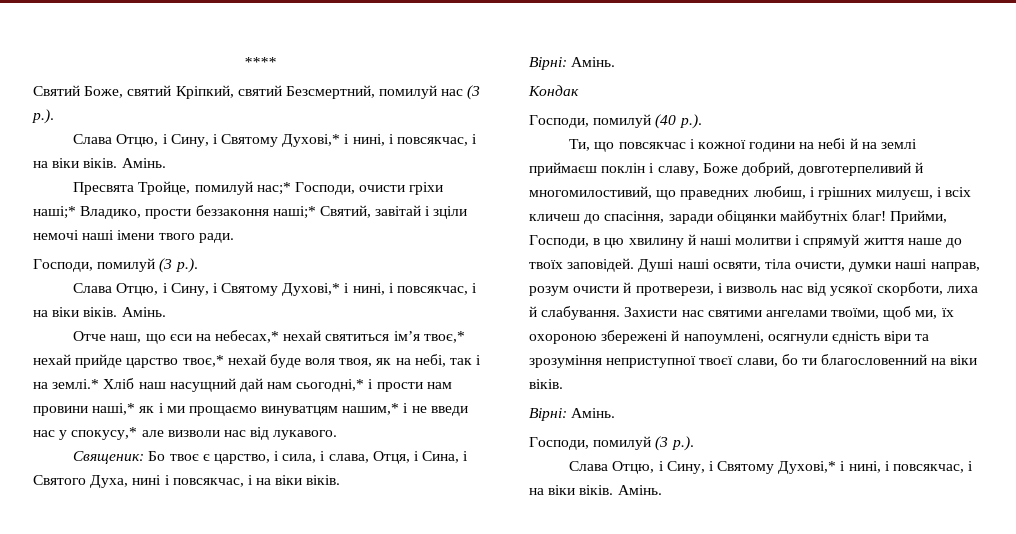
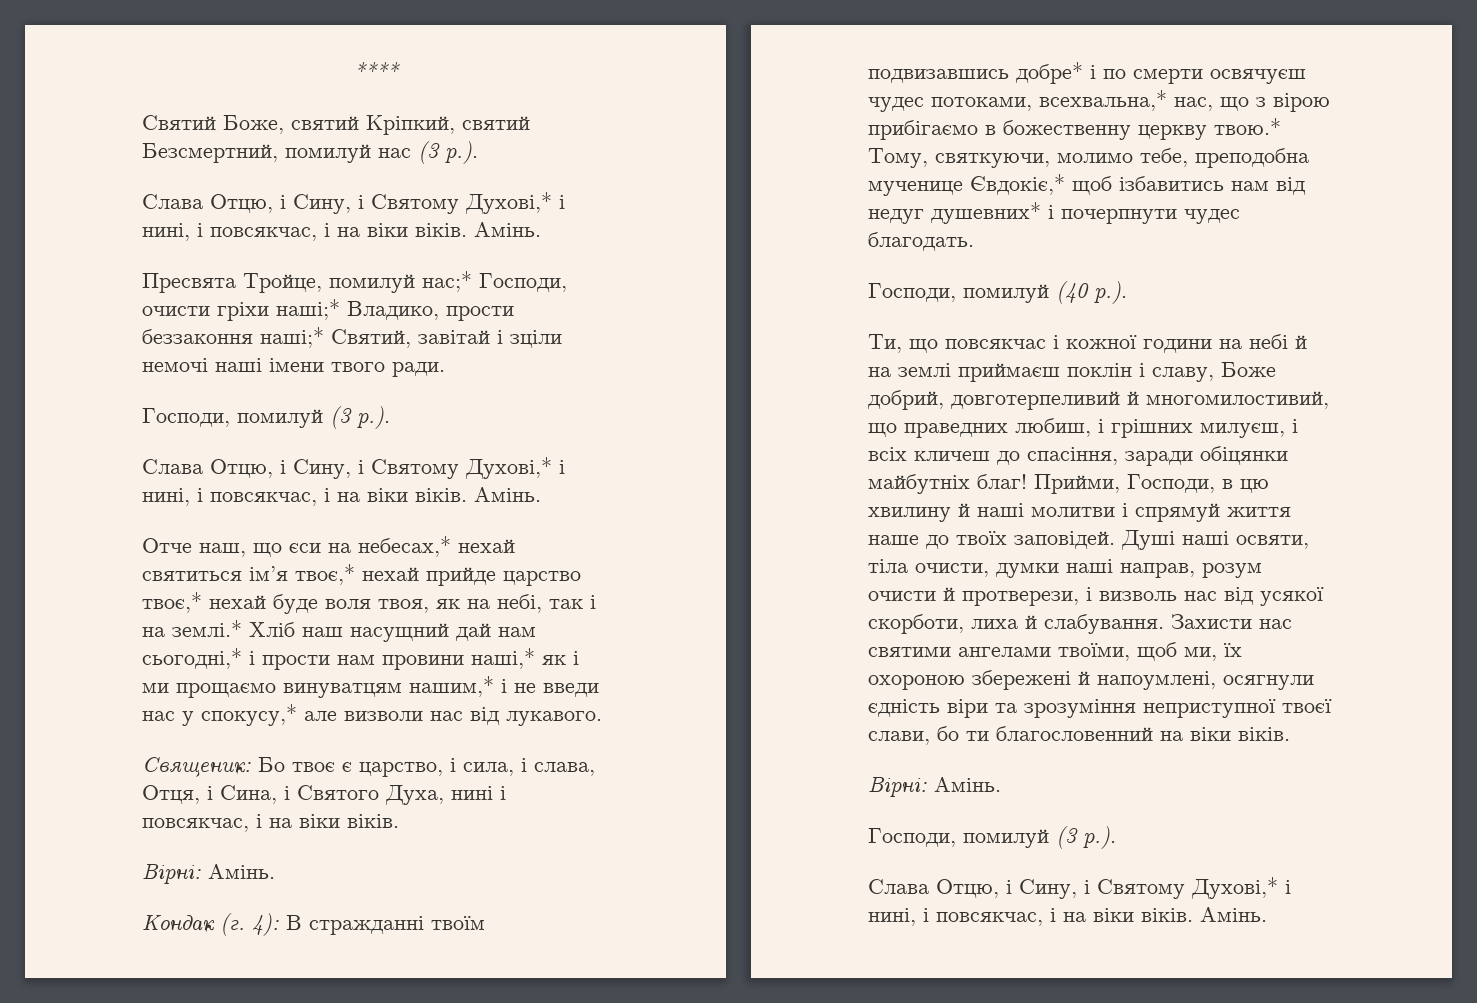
- Кондак
+ Кондак (г. 4): В стражданні твоїм подвизавшись добре* і по смерти освячуєш чудес потоками, всехвальна,* нас, що з вірою прибігаємо в божественну церкву твою.* Тому, святкуючи, молимо тебе, преподобна мученице Євдокіє,* щоб ізбавитись нам від недуг душевних* і почерпнути чудес благодать.

